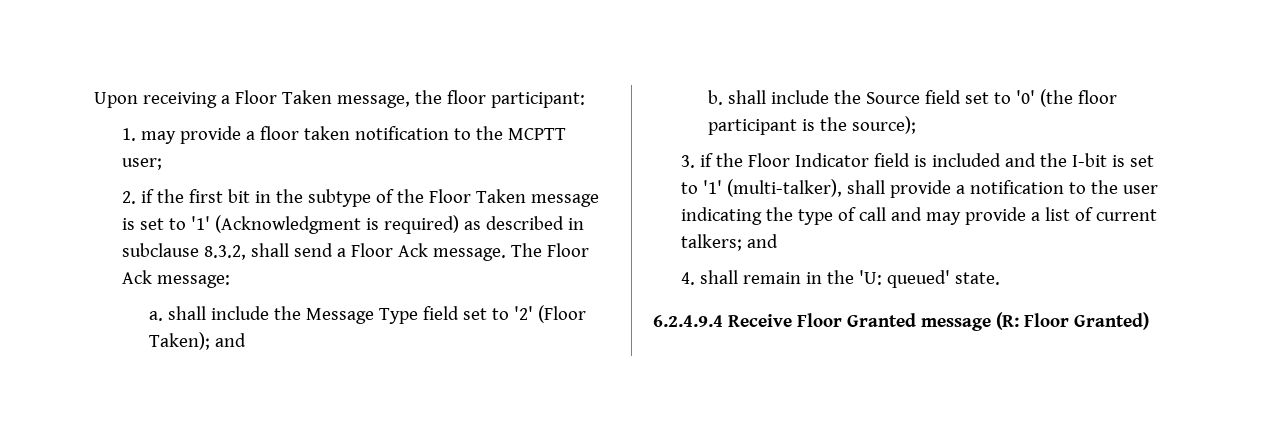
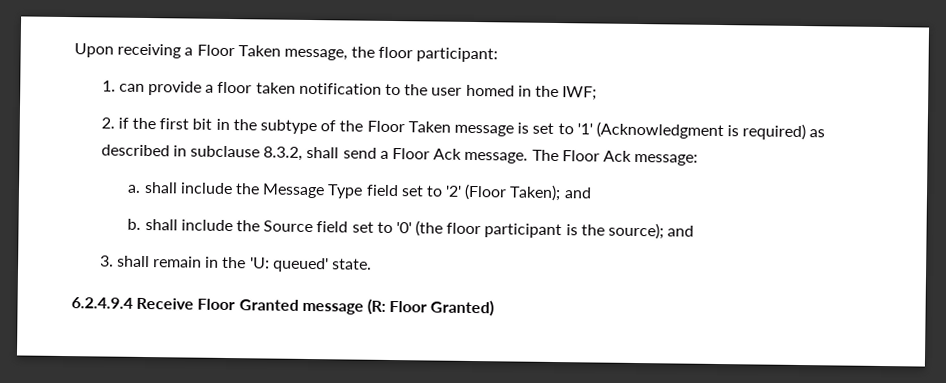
- 1. may provide a floor taken notification to the MCPTT user;
+ 1. can provide a floor taken notification to the user homed in the IWF;
- b. shall include the Source field set to '0' (the floor participant is the source);
+ b. shall include the Source field set to '0' (the floor participant is the source); and
- 3. if the Floor Indicator field is included and the I-bit is set to '1' (multi-talker), shall provide a notification to the user indicating the type of call and may provide a list of current talkers; and
- 4. shall remain in the 'U: queued' state.
+ 3. shall remain in the 'U: queued' state.

